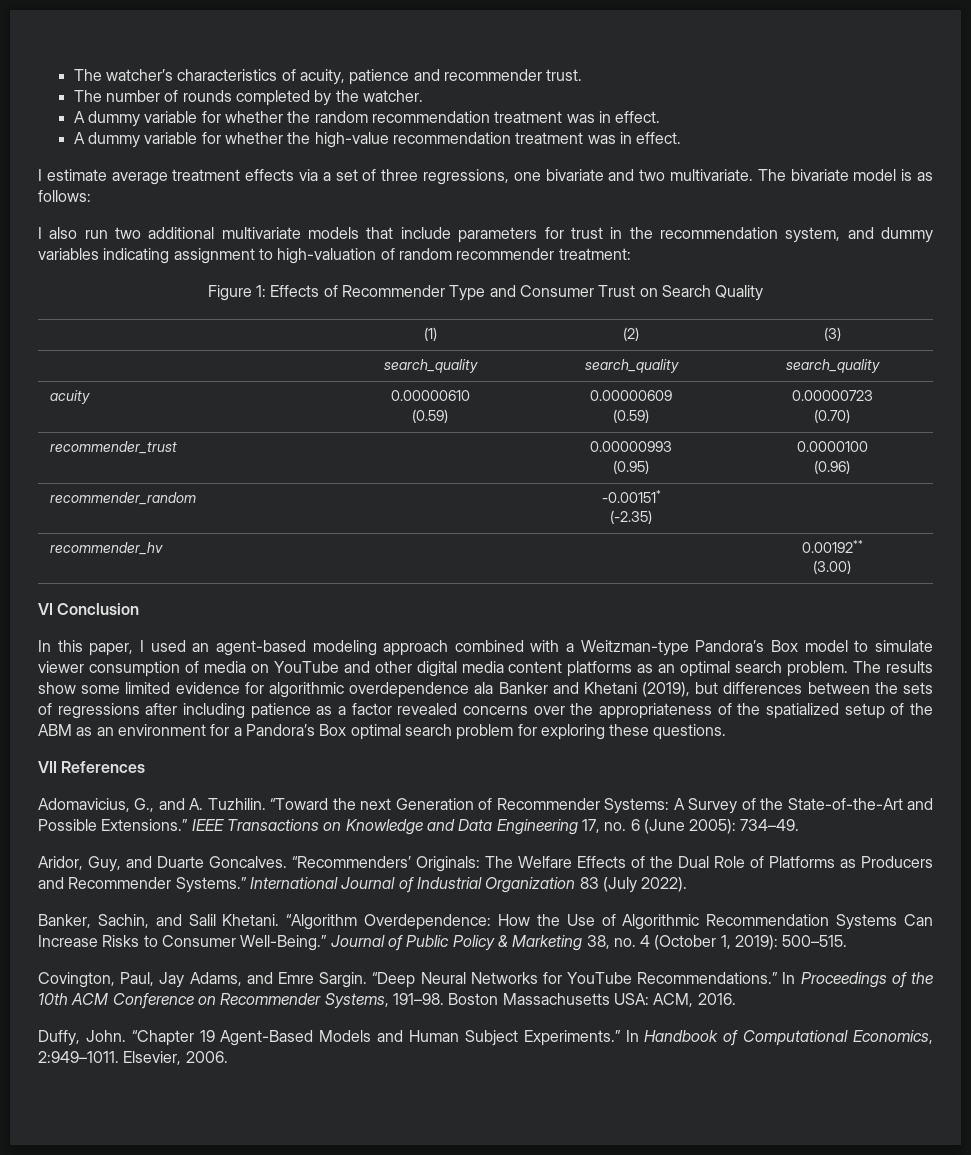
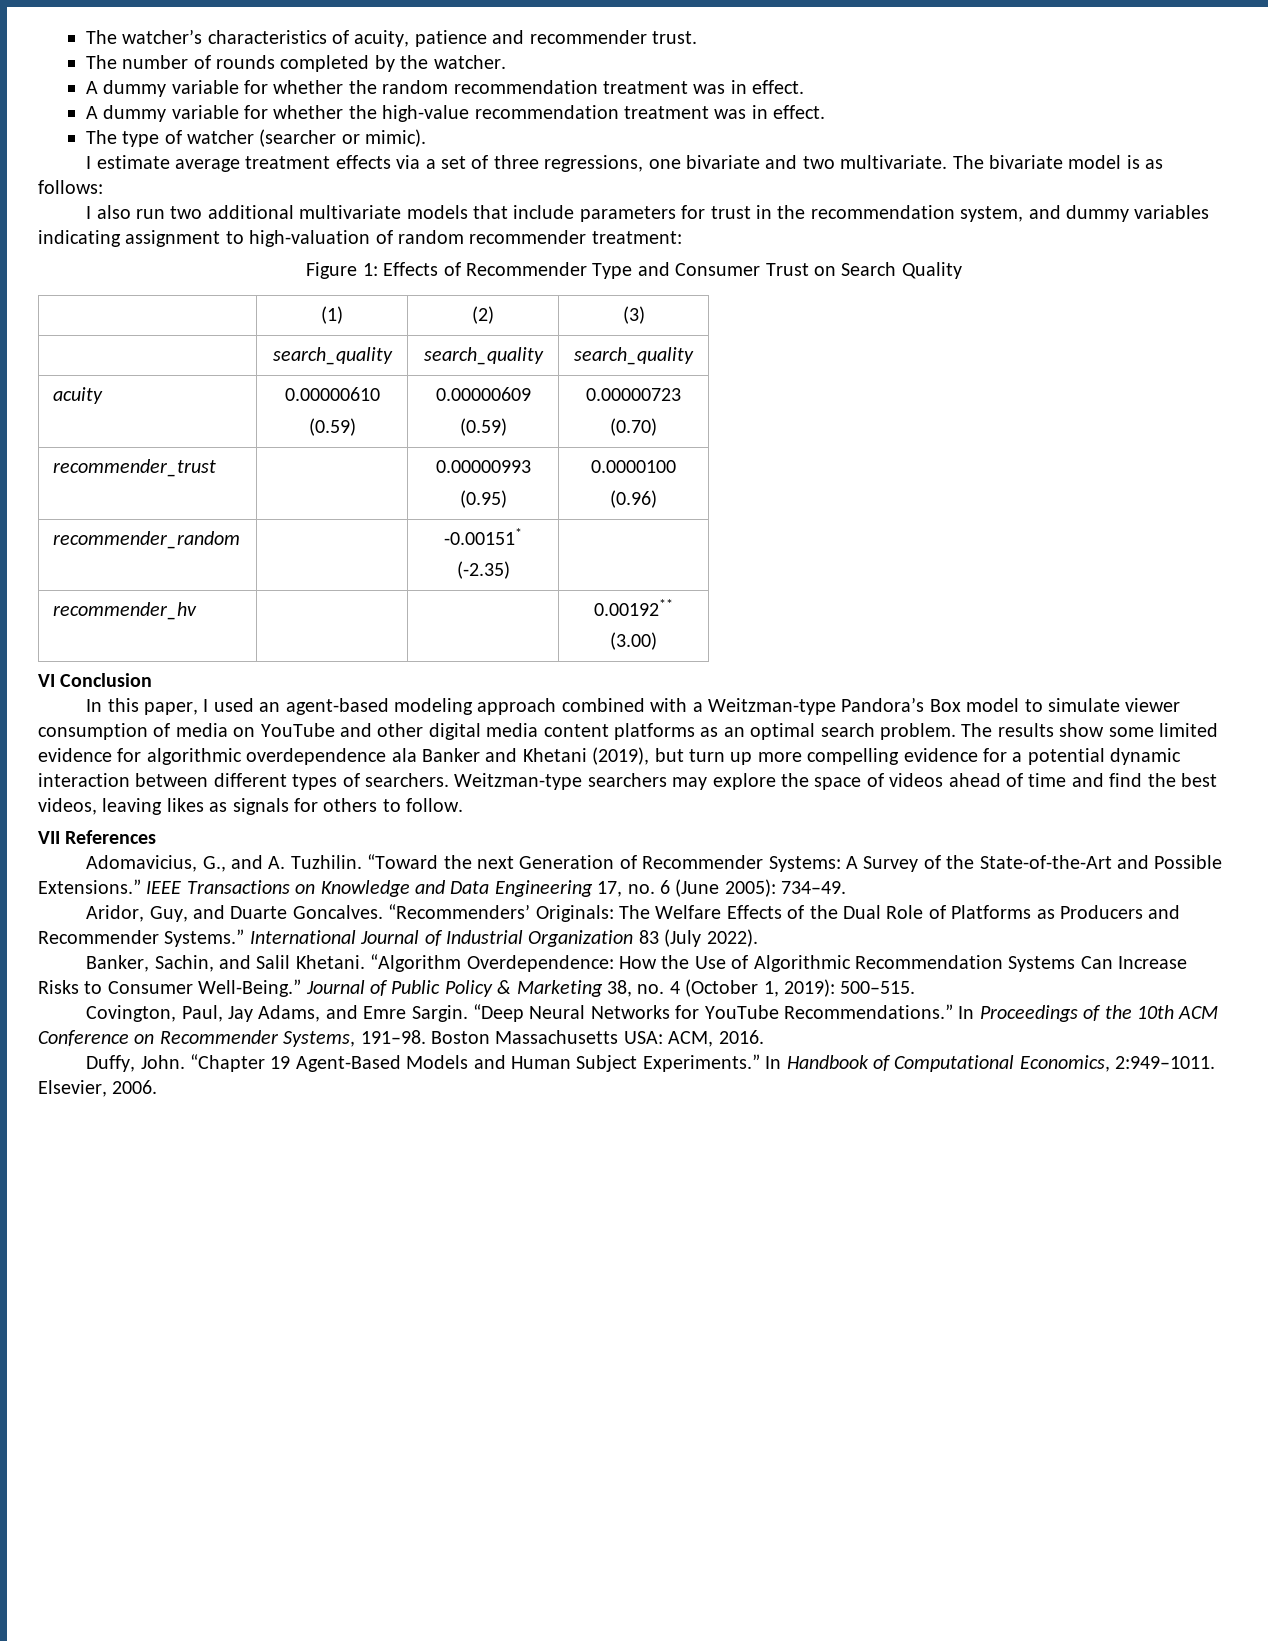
+ The type of watcher (searcher or mimic).
- The results show some limited evidence for algorithmic overdependence ala Banker and Khetani (2019), but differences between the sets of regressions after including patience as a factor revealed concerns over the appropriateness of the spatialized setup of the ABM as an environment for a Pandora’s Box optimal search problem for exploring these questions.
+ The results show some limited evidence for algorithmic overdependence ala Banker and Khetani (2019), but turn up more compelling evidence for a potential dynamic interaction between different types of searchers. Weitzman-type searchers may explore the space of videos ahead of time and find the best videos, leaving likes as signals for others to follow.

